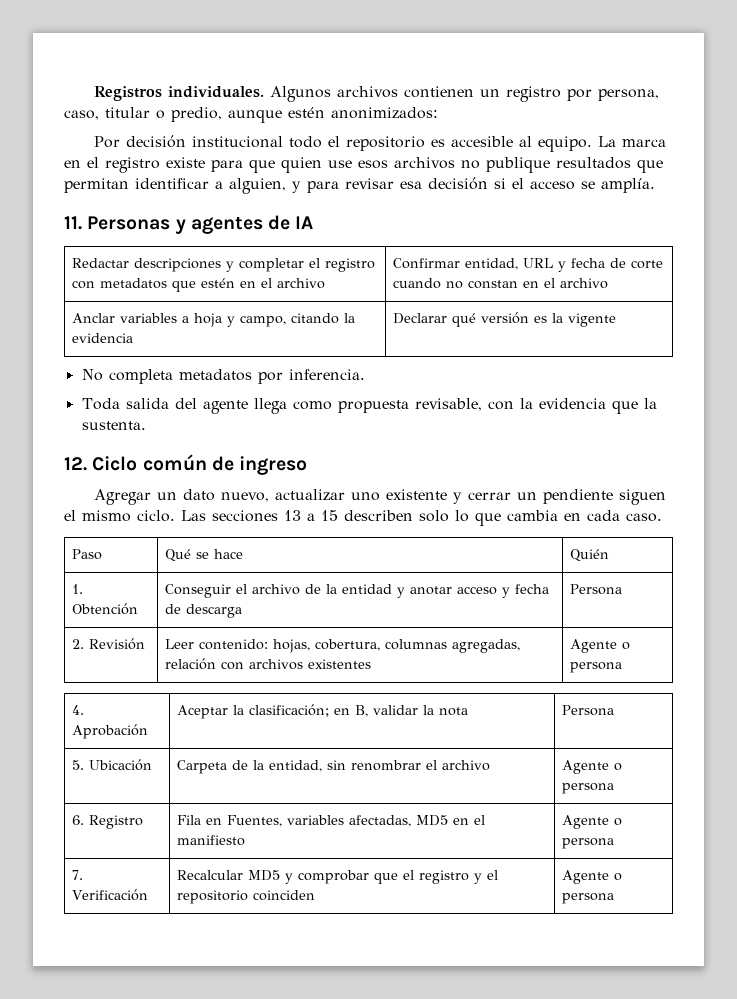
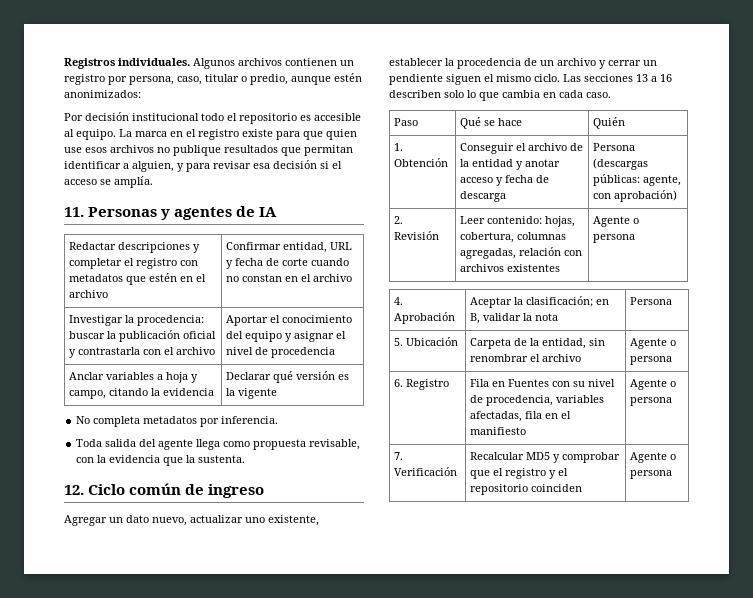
+ Investigar la procedencia: buscar la publicación oficial y contrastarla con el archivo | Aportar el conocimiento del equipo y asignar el nivel de procedencia
- Agregar un dato nuevo, actualizar uno existente y cerrar un pendiente siguen el mismo ciclo.
+ Agregar un dato nuevo, actualizar uno existente, establecer la procedencia de un archivo y cerrar un pendiente siguen el mismo ciclo.
- Las secciones 13 a 15 describen solo lo que cambia en cada caso.
+ Las secciones 13 a 16 describen solo lo que cambia en cada caso.
- 1. Obtención | Conseguir el archivo de la entidad y anotar acceso y fecha de descarga | Persona
+ 1. Obtención | Conseguir el archivo de la entidad y anotar acceso y fecha de descarga | Persona (descargas públicas: agente, con aprobación)
- 6. Registro | Fila en Fuentes, variables afectadas, MD5 en el manifiesto | Agente o persona
+ 6. Registro | Fila en Fuentes con su nivel de procedencia, variables afectadas, fila en el manifiesto | Agente o persona

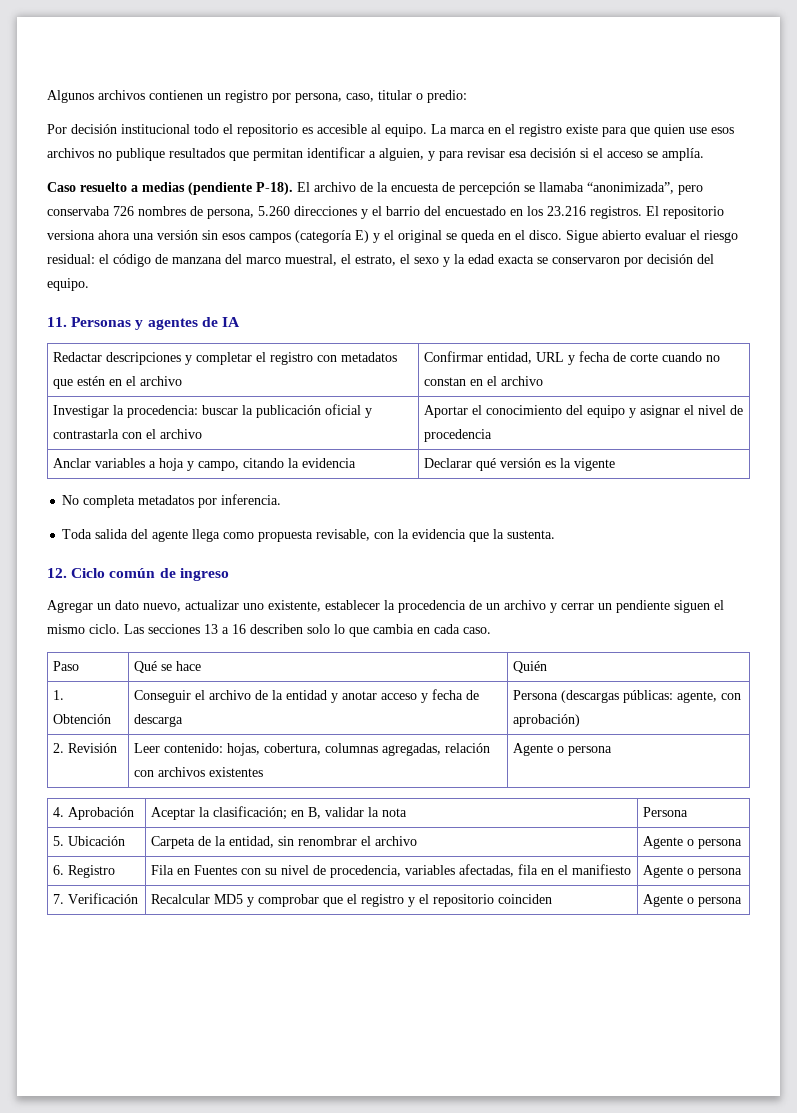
- Registros individuales. Algunos archivos contienen un registro por persona, caso, titular o predio, aunque estén anonimizados:
+ Algunos archivos contienen un registro por persona, caso, titular o predio:
+ Caso resuelto a medias (pendiente P-18). El archivo de la encuesta de percepción se llamaba “anonimizada”, pero conservaba 726 nombres de persona, 5.260 direcciones y el barrio del encuestado en los 23.216 registros. El repositorio versiona ahora una versión sin esos campos (categoría E) y el original se queda en el disco. Sigue abierto evaluar el riesgo residual: el código de manzana del marco muestral, el estrato, el sexo y la edad exacta se conservaron por decisión del equipo.

